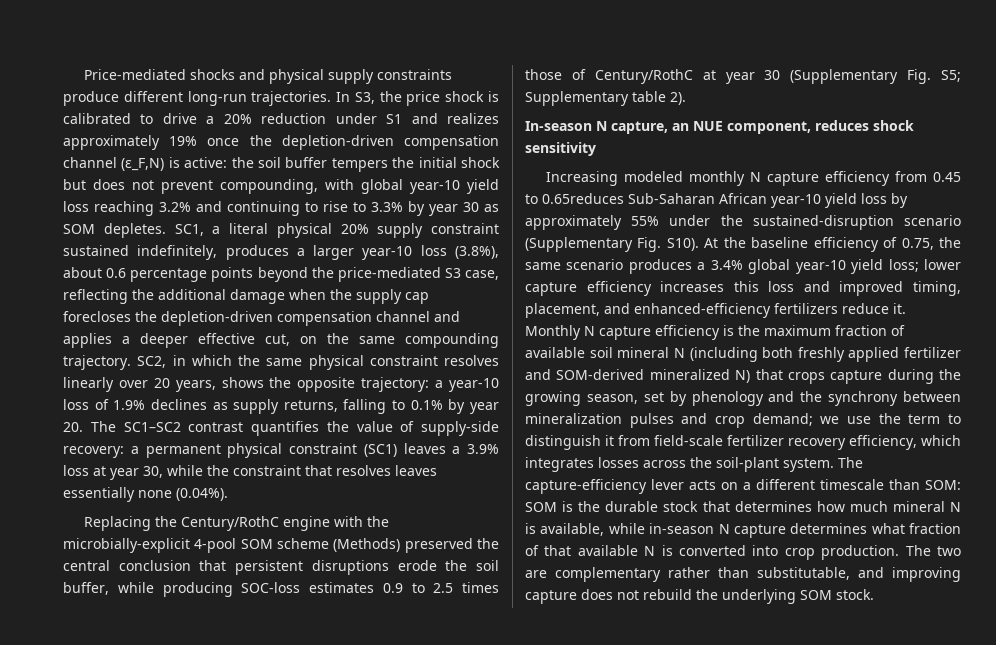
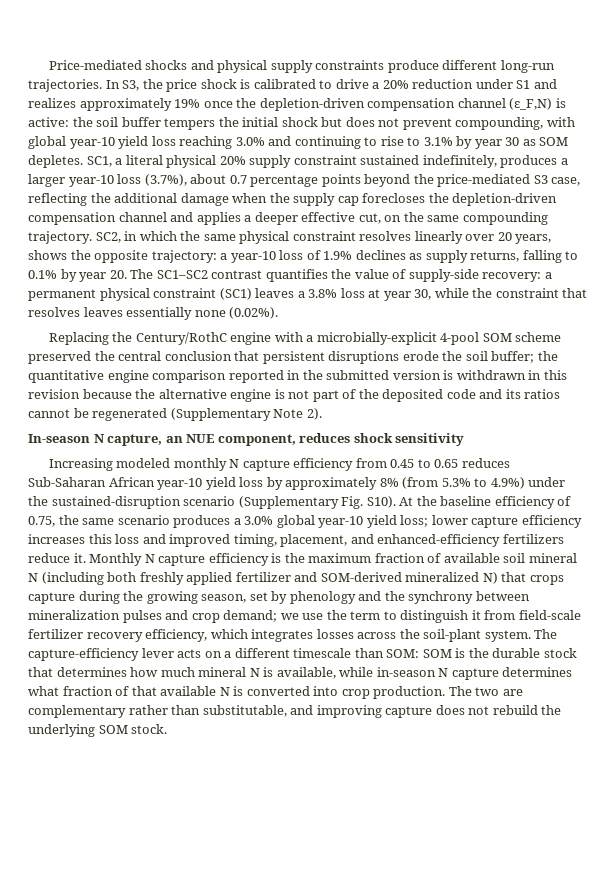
- In S3, the price shock is calibrated to drive a 20% reduction under S1 and realizes approximately 19% once the depletion-driven compensation channel (ε_F,N) is active: the soil buffer tempers the initial shock but does not prevent compounding, with global year-10 yield loss reaching 3.2% and continuing to rise to 3.3% by year 30 as SOM depletes.
+ In S3, the price shock is calibrated to drive a 20% reduction under S1 and realizes approximately 19% once the depletion-driven compensation channel (ε_F,N) is active: the soil buffer tempers the initial shock but does not prevent compounding, with global year-10 yield loss reaching 3.0% and continuing to rise to 3.1% by year 30 as SOM depletes.
- SC1, a literal physical 20% supply constraint sustained indefinitely, produces a larger year-10 loss (3.8%), about 0.6 percentage points beyond the price-mediated S3 case, reflecting the additional damage when the supply cap forecloses the depletion-driven compensation channel and applies a deeper effective cut, on the same compounding trajectory.
+ SC1, a literal physical 20% supply constraint sustained indefinitely, produces a larger year-10 loss (3.7%), about 0.7 percentage points beyond the price-mediated S3 case, reflecting the additional damage when the supply cap forecloses the depletion-driven compensation channel and applies a deeper effective cut, on the same compounding trajectory.
- SC2, in which the same physical constraint resolves linearly over 20 years, shows the opposite trajectory: a year-10 loss of 1.9% declines as supply returns, falling to 0.1% by year 20. The SC1–SC2 contrast quantifies the value of supply-side recovery: a permanent physical constraint (SC1) leaves a 3.9% loss at year 30, while the constraint that resolves leaves essentially none (0.04%).
+ SC2, in which the same physical constraint resolves linearly over 20 years, shows the opposite trajectory: a year-10 loss of 1.9% declines as supply returns, falling to 0.1% by year 20. The SC1–SC2 contrast quantifies the value of supply-side recovery: a permanent physical constraint (SC1) leaves a 3.8% loss at year 30, while the constraint that resolves leaves essentially none (0.02%).
- Replacing the Century/RothC engine with the microbially-explicit 4-pool SOM scheme (Methods) preserved the central conclusion that persistent disruptions erode the soil buffer, while producing SOC-loss estimates 0.9 to 2.5 times those of Century/RothC at year 30 (Supplementary Fig. S5; Supplementary table 2).
+ Replacing the Century/RothC engine with a microbially-explicit 4-pool SOM scheme preserved the central conclusion that persistent disruptions erode the soil buffer; the quantitative engine comparison reported in the submitted version is withdrawn in this revision because the alternative engine is not part of the deposited code and its ratios cannot be regenerated (Supplementary Note 2).
- Increasing modeled monthly N capture efficiency from 0.45 to 0.65reduces Sub-Saharan African year-10 yield loss by approximately 55% under the sustained-disruption scenario (Supplementary Fig. S10).
+ Increasing modeled monthly N capture efficiency from 0.45 to 0.65 reduces Sub-Saharan African year-10 yield loss by approximately 8% (from 5.3% to 4.9%) under the sustained-disruption scenario (Supplementary Fig. S10).
- At the baseline efficiency of 0.75, the same scenario produces a 3.4% global year-10 yield loss; lower capture efficiency increases this loss and improved timing, placement, and enhanced-efficiency fertilizers reduce it.
+ At the baseline efficiency of 0.75, the same scenario produces a 3.0% global year-10 yield loss; lower capture efficiency increases this loss and improved timing, placement, and enhanced-efficiency fertilizers reduce it.

